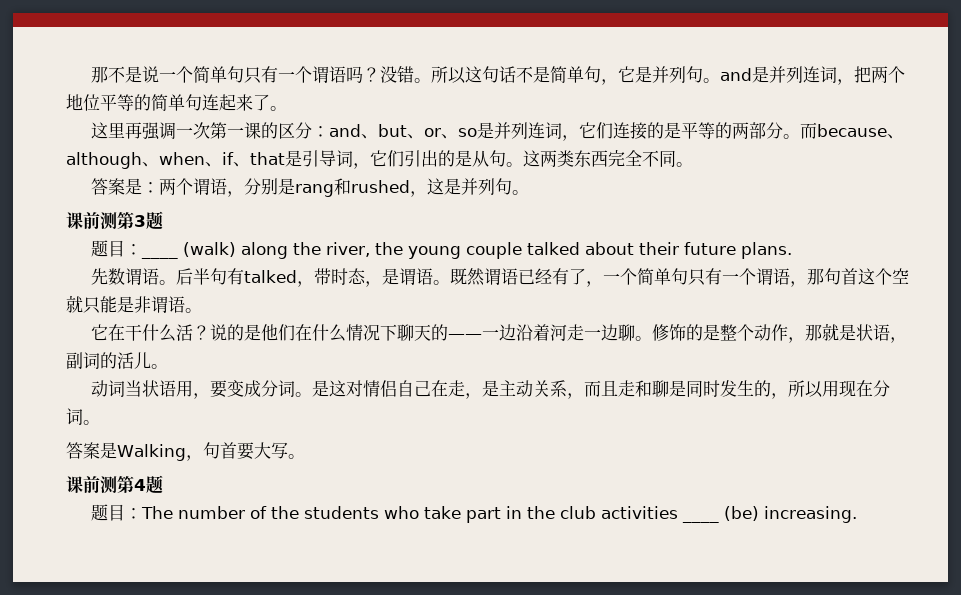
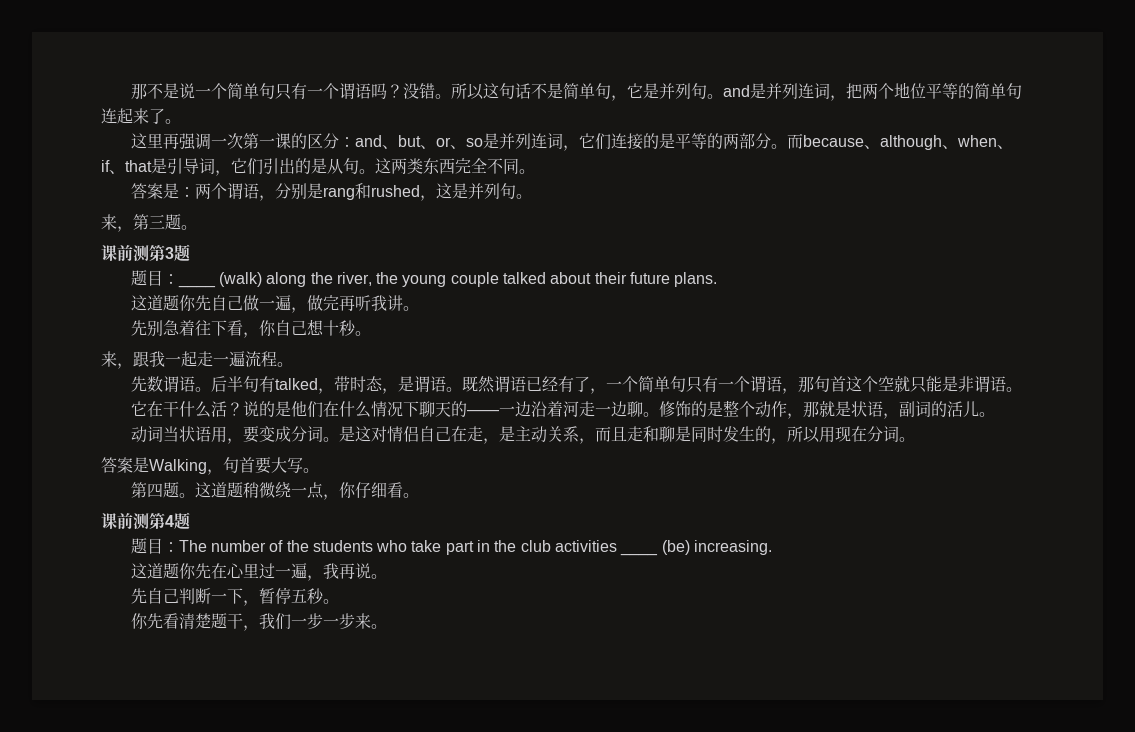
+ 来，第三题。
+ 这道题你先自己做一遍，做完再听我讲。
+ 先别急着往下看，你自己想十秒。
+ 来，跟我一起走一遍流程。
+ 第四题。这道题稍微绕一点，你仔细看。
+ 这道题你先在心里过一遍，我再说。
+ 先自己判断一下，暂停五秒。
+ 你先看清楚题干，我们一步一步来。

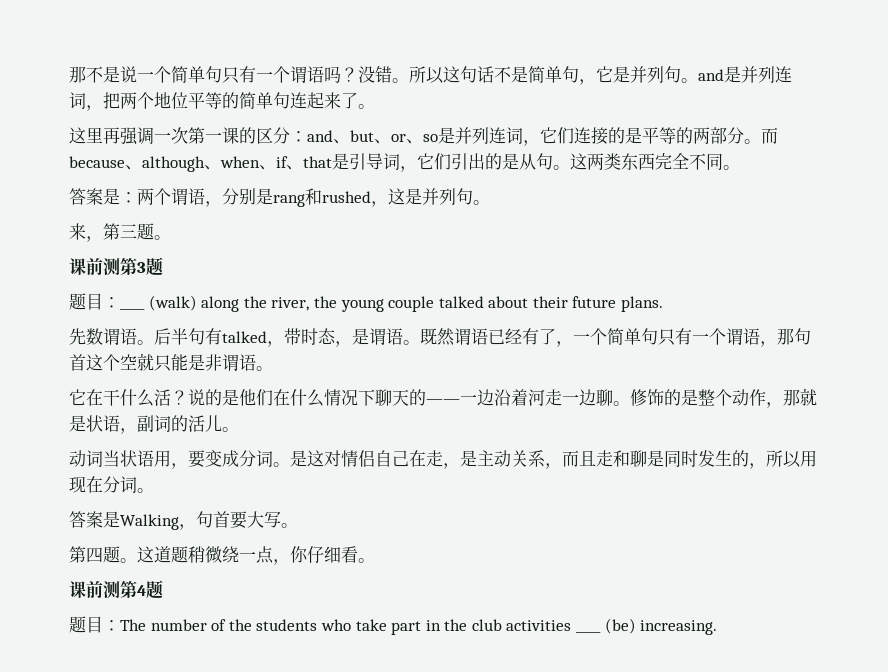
- 这道题你先自己做一遍，做完再听我讲。
- 先别急着往下看，你自己想十秒。
- 来，跟我一起走一遍流程。
- 这道题你先在心里过一遍，我再说。
- 先自己判断一下，暂停五秒。
- 你先看清楚题干，我们一步一步来。

